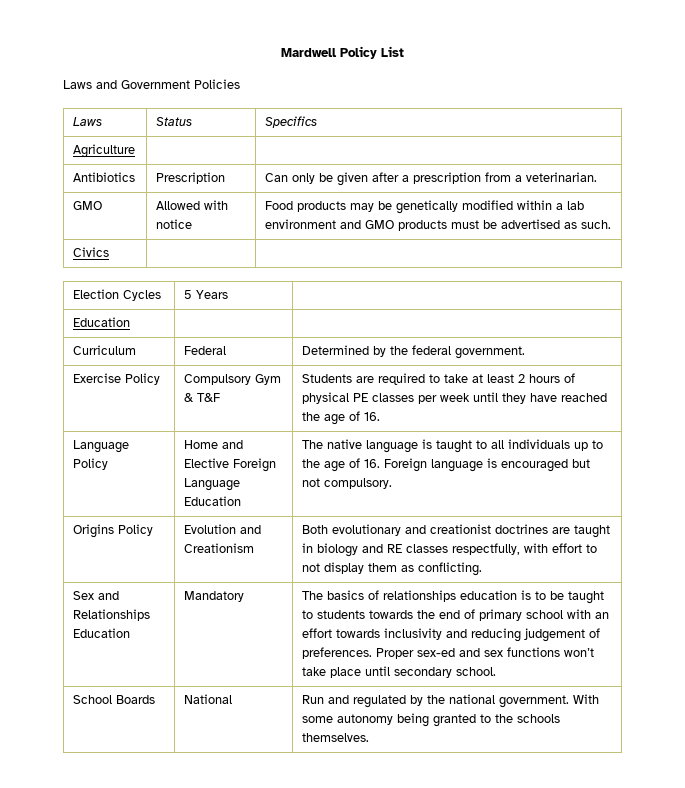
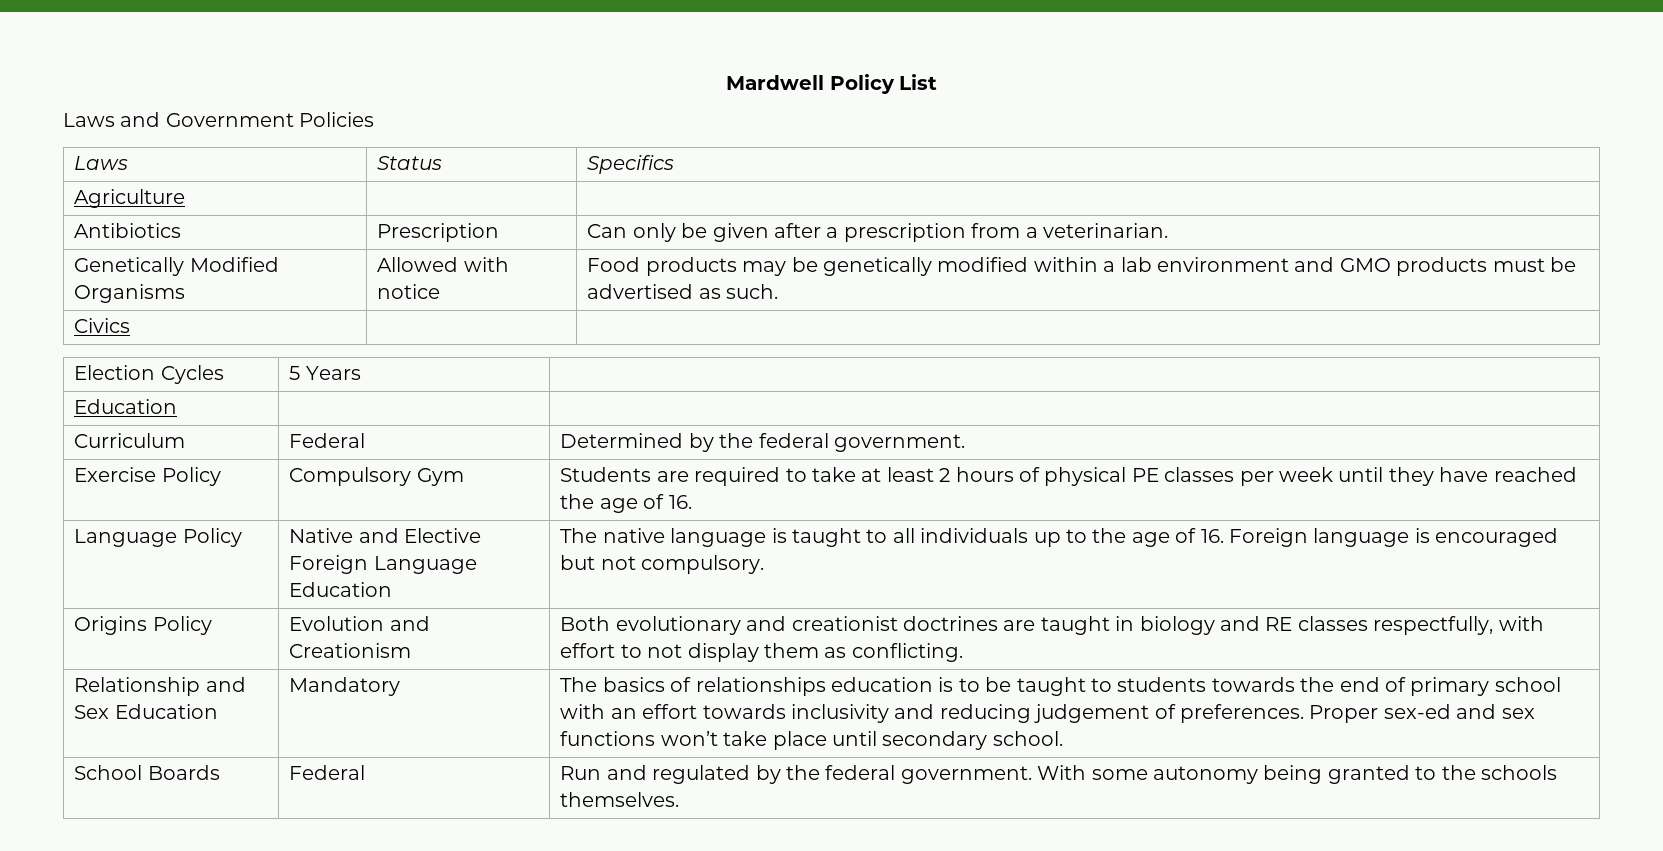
- GMO | Allowed with notice | Food products may be genetically modified within a lab environment and GMO products must be advertised as such.
+ Genetically Modified Organisms | Allowed with notice | Food products may be genetically modified within a lab environment and GMO products must be advertised as such.
- Exercise Policy | Compulsory Gym & T&F | Students are required to take at least 2 hours of physical PE classes per week until they have reached the age of 16.
+ Exercise Policy | Compulsory Gym | Students are required to take at least 2 hours of physical PE classes per week until they have reached the age of 16.
- Language Policy | Home and Elective Foreign Language Education | The native language is taught to all individuals up to the age of 16. Foreign language is encouraged but not compulsory.
+ Language Policy | Native and Elective Foreign Language Education | The native language is taught to all individuals up to the age of 16. Foreign language is encouraged but not compulsory.
- Sex and Relationships Education
+ Relationship and Sex Education
- School Boards | National | Run and regulated by the national government. With some autonomy being granted to the schools themselves.
+ School Boards | Federal | Run and regulated by the federal government. With some autonomy being granted to the schools themselves.

